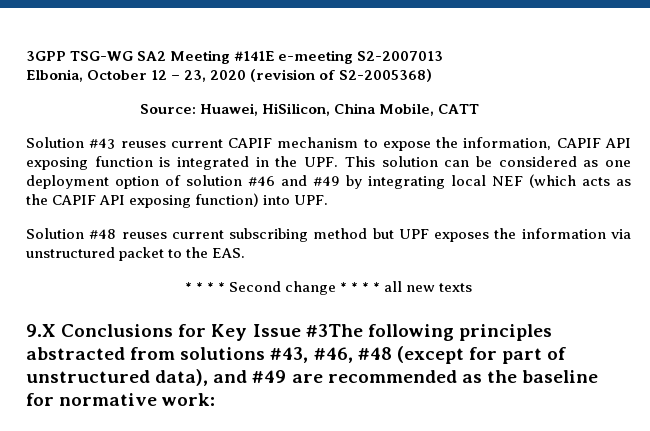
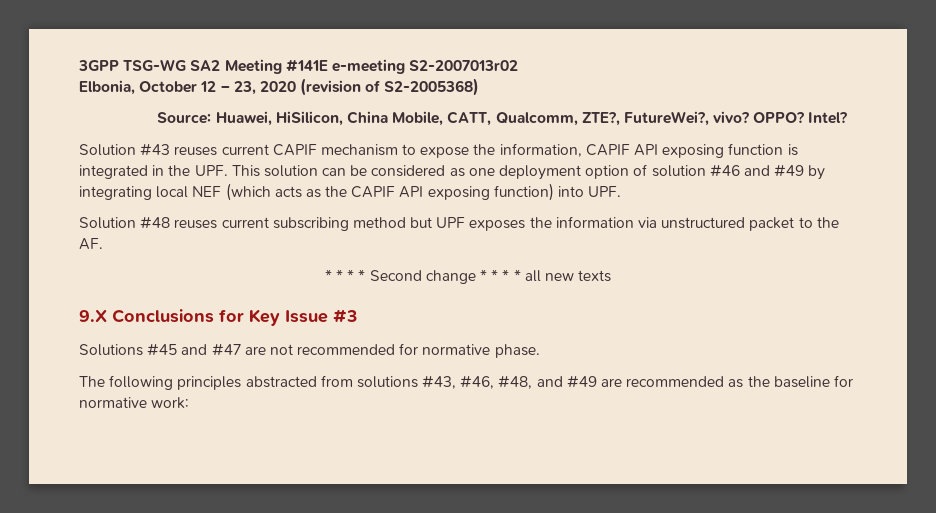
- 3GPP TSG-WG SA2 Meeting #141E e-meeting S2-2007013
+ 3GPP TSG-WG SA2 Meeting #141E e-meeting S2-2007013r02
- Source: Huawei, HiSilicon, China Mobile, CATT
+ Source: Huawei, HiSilicon, China Mobile, CATT, Qualcomm, ZTE?, FutureWei?, vivo? OPPO? Intel?
- Solution #48 reuses current subscribing method but UPF exposes the information via unstructured packet to the EAS.
+ Solution #48 reuses current subscribing method but UPF exposes the information via unstructured packet to the AF.
- 9.X Conclusions for Key Issue #3The following principles abstracted from solutions #43, #46, #48 (except for part of unstructured data), and #49 are recommended as the baseline for normative work:
+ 9.X Conclusions for Key Issue #3
+ Solutions #45 and #47 are not recommended for normative phase.
+ The following principles abstracted from solutions #43, #46, #48, and #49 are recommended as the baseline for normative work:

